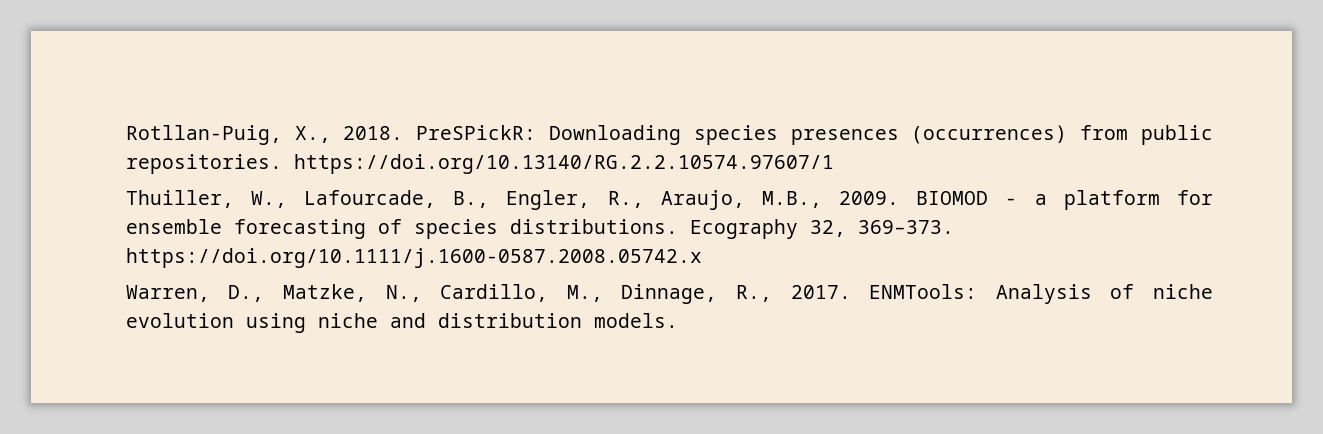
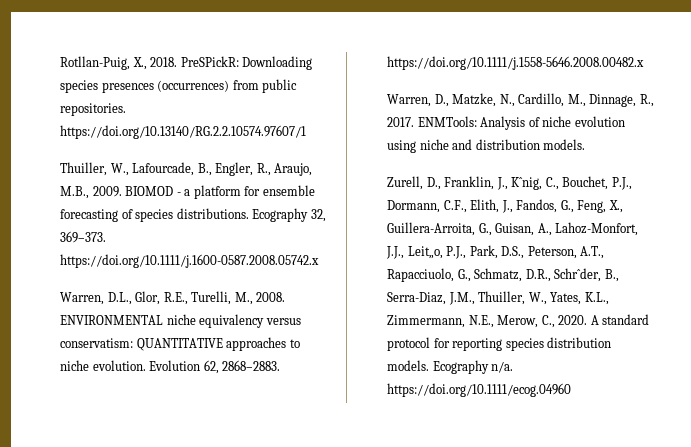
+ Warren, D.L., Glor, R.E., Turelli, M., 2008. ENVIRONMENTAL niche equivalency versus conservatism: QUANTITATIVE approaches to niche evolution. Evolution 62, 2868–2883. https://doi.org/10.1111/j.1558-5646.2008.00482.x
+ Zurell, D., Franklin, J., Kˆnig, C., Bouchet, P.J., Dormann, C.F., Elith, J., Fandos, G., Feng, X., Guillera-Arroita, G., Guisan, A., Lahoz-Monfort, J.J., Leit„o, P.J., Park, D.S., Peterson, A.T., Rapacciuolo, G., Schmatz, D.R., Schrˆder, B., Serra-Diaz, J.M., Thuiller, W., Yates, K.L., Zimmermann, N.E., Merow, C., 2020. A standard protocol for reporting species distribution models. Ecography n/a. https://doi.org/10.1111/ecog.04960

